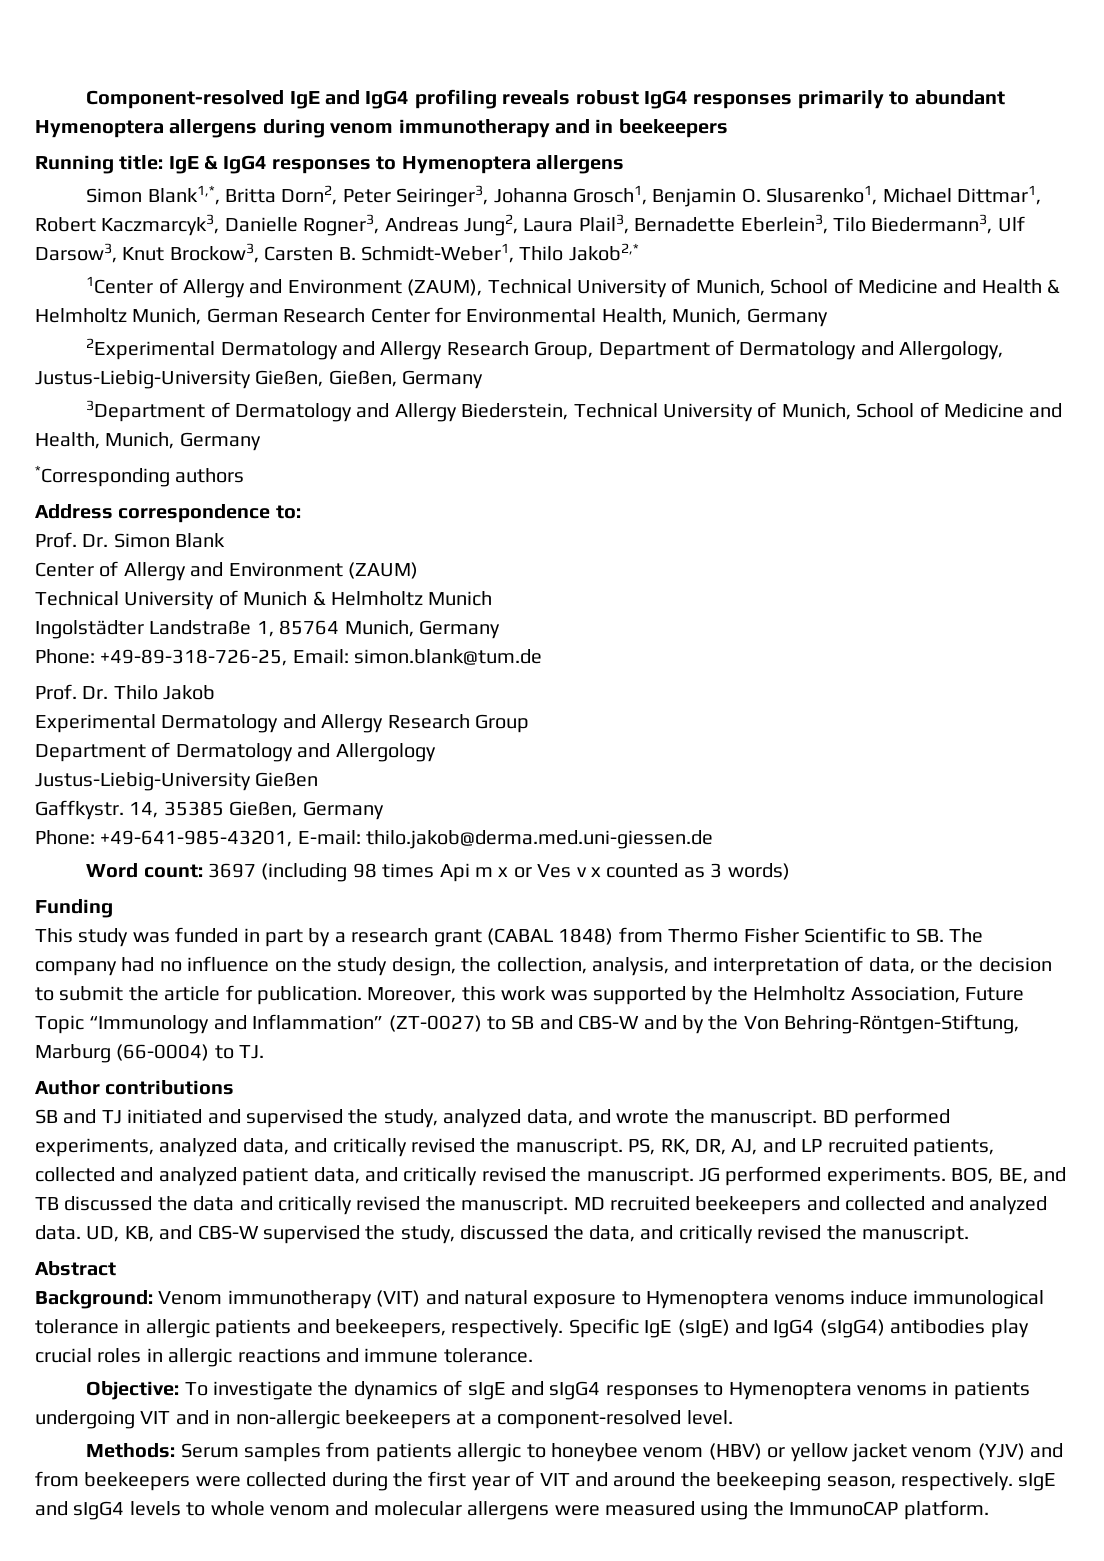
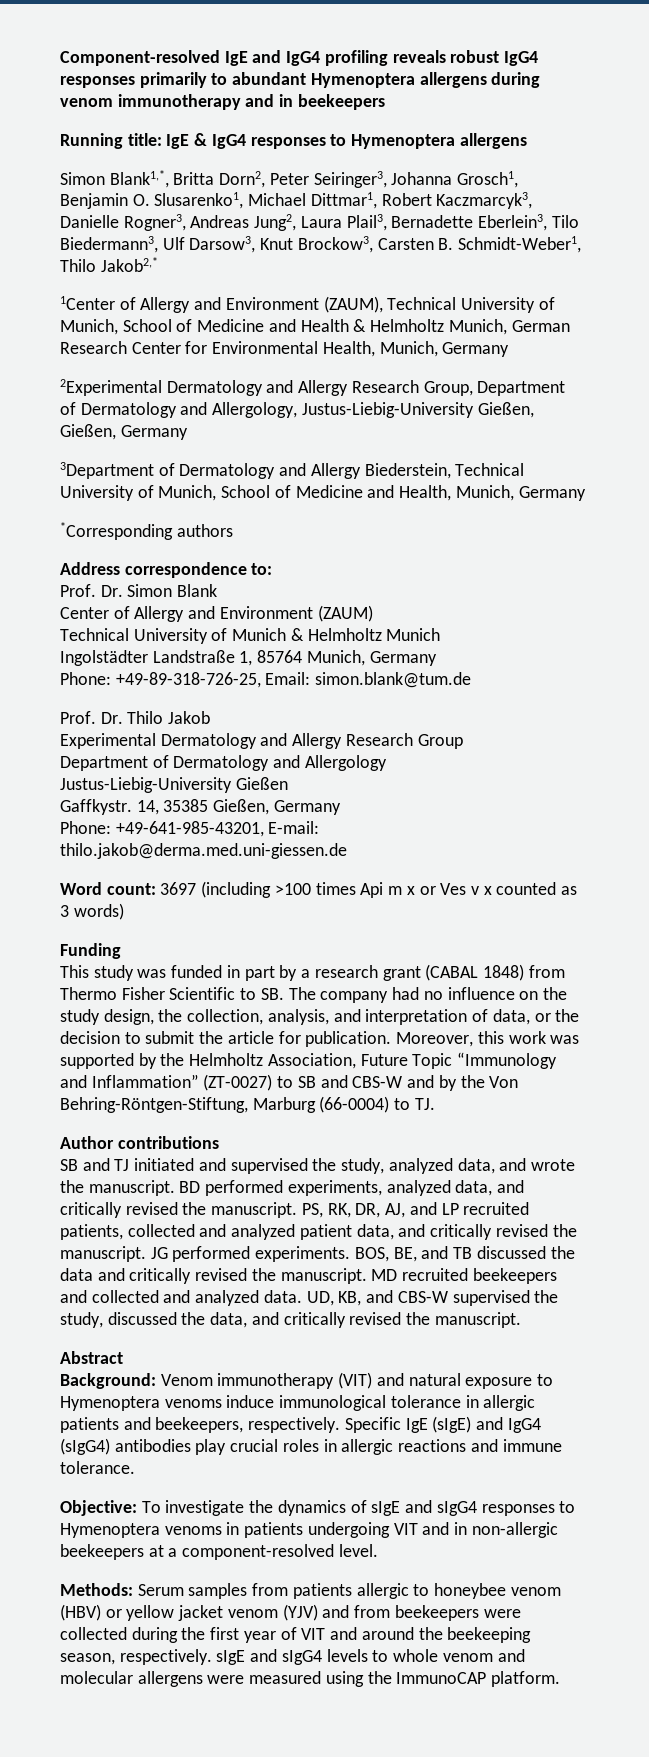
- Word count: 3697 (including 98 times Api m x or Ves v x counted as 3 words)
+ Word count: 3697 (including >100 times Api m x or Ves v x counted as 3 words)

